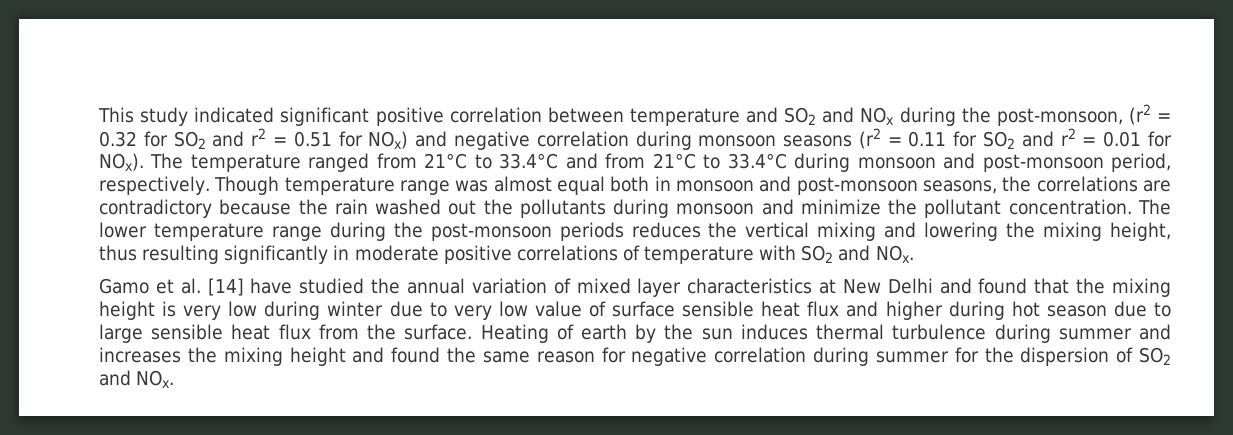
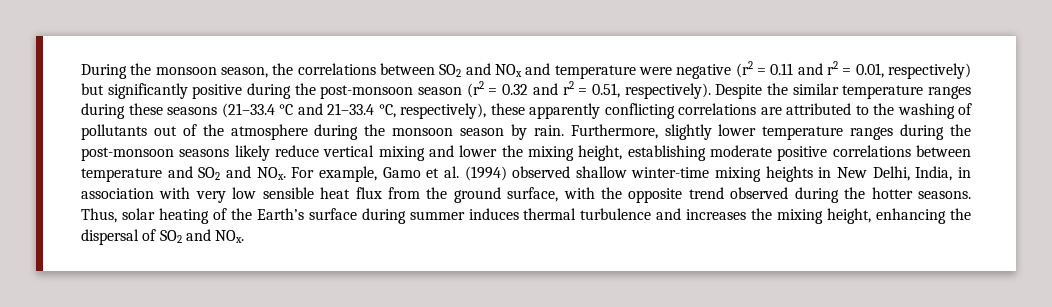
- This study indicated significant positive correlation between temperature and SO2 and NOx during the post-monsoon, (r2 = 0.32 for SO2 and r2 = 0.51 for NOx) and negative correlation during monsoon seasons (r2 = 0.11 for SO2 and r2 = 0.01 for NOx). The temperature ranged from 21°C to 33.4°C and from 21°C to 33.4°C during monsoon and post-monsoon period, respectively. Though temperature range was almost equal both in monsoon and post-monsoon seasons, the correlations are contradictory because the rain washed out the pollutants during monsoon and minimize the pollutant concentration. The lower temperature range during the post-monsoon periods reduces the vertical mixing and lowering the mixing height, thus resulting significantly in moderate positive correlations of temperature with SO2 and NOx.
- Gamo et al. [14] have studied the annual variation of mixed layer characteristics at New Delhi and found that the mixing height is very low during winter due to very low value of surface sensible heat flux and higher during hot season due to large sensible heat flux from the surface. Heating of earth by the sun induces thermal turbulence during summer and increases the mixing height and found the same reason for negative correlation during summer for the dispersion of SO2 and NOx.
+ During the monsoon season, the correlations between SO2 and NOx and temperature were negative (r2 = 0.11 and r2 = 0.01, respectively) but significantly positive during the post-monsoon season (r2 = 0.32 and r2 = 0.51, respectively). Despite the similar temperature ranges during these seasons (21–33.4 °C and 21–33.4 °C, respectively), these apparently conflicting correlations are attributed to the washing of pollutants out of the atmosphere during the monsoon season by rain. Furthermore, slightly lower temperature ranges during the post-monsoon seasons likely reduce vertical mixing and lower the mixing height, establishing moderate positive correlations between temperature and SO2 and NOx. For example, Gamo et al. (1994) observed shallow winter-time mixing heights in New Delhi, India, in association with very low sensible heat flux from the ground surface, with the opposite trend observed during the hotter seasons. Thus, solar heating of the Earth’s surface during summer induces thermal turbulence and increases the mixing height, enhancing the dispersal of SO2 and NOx.

